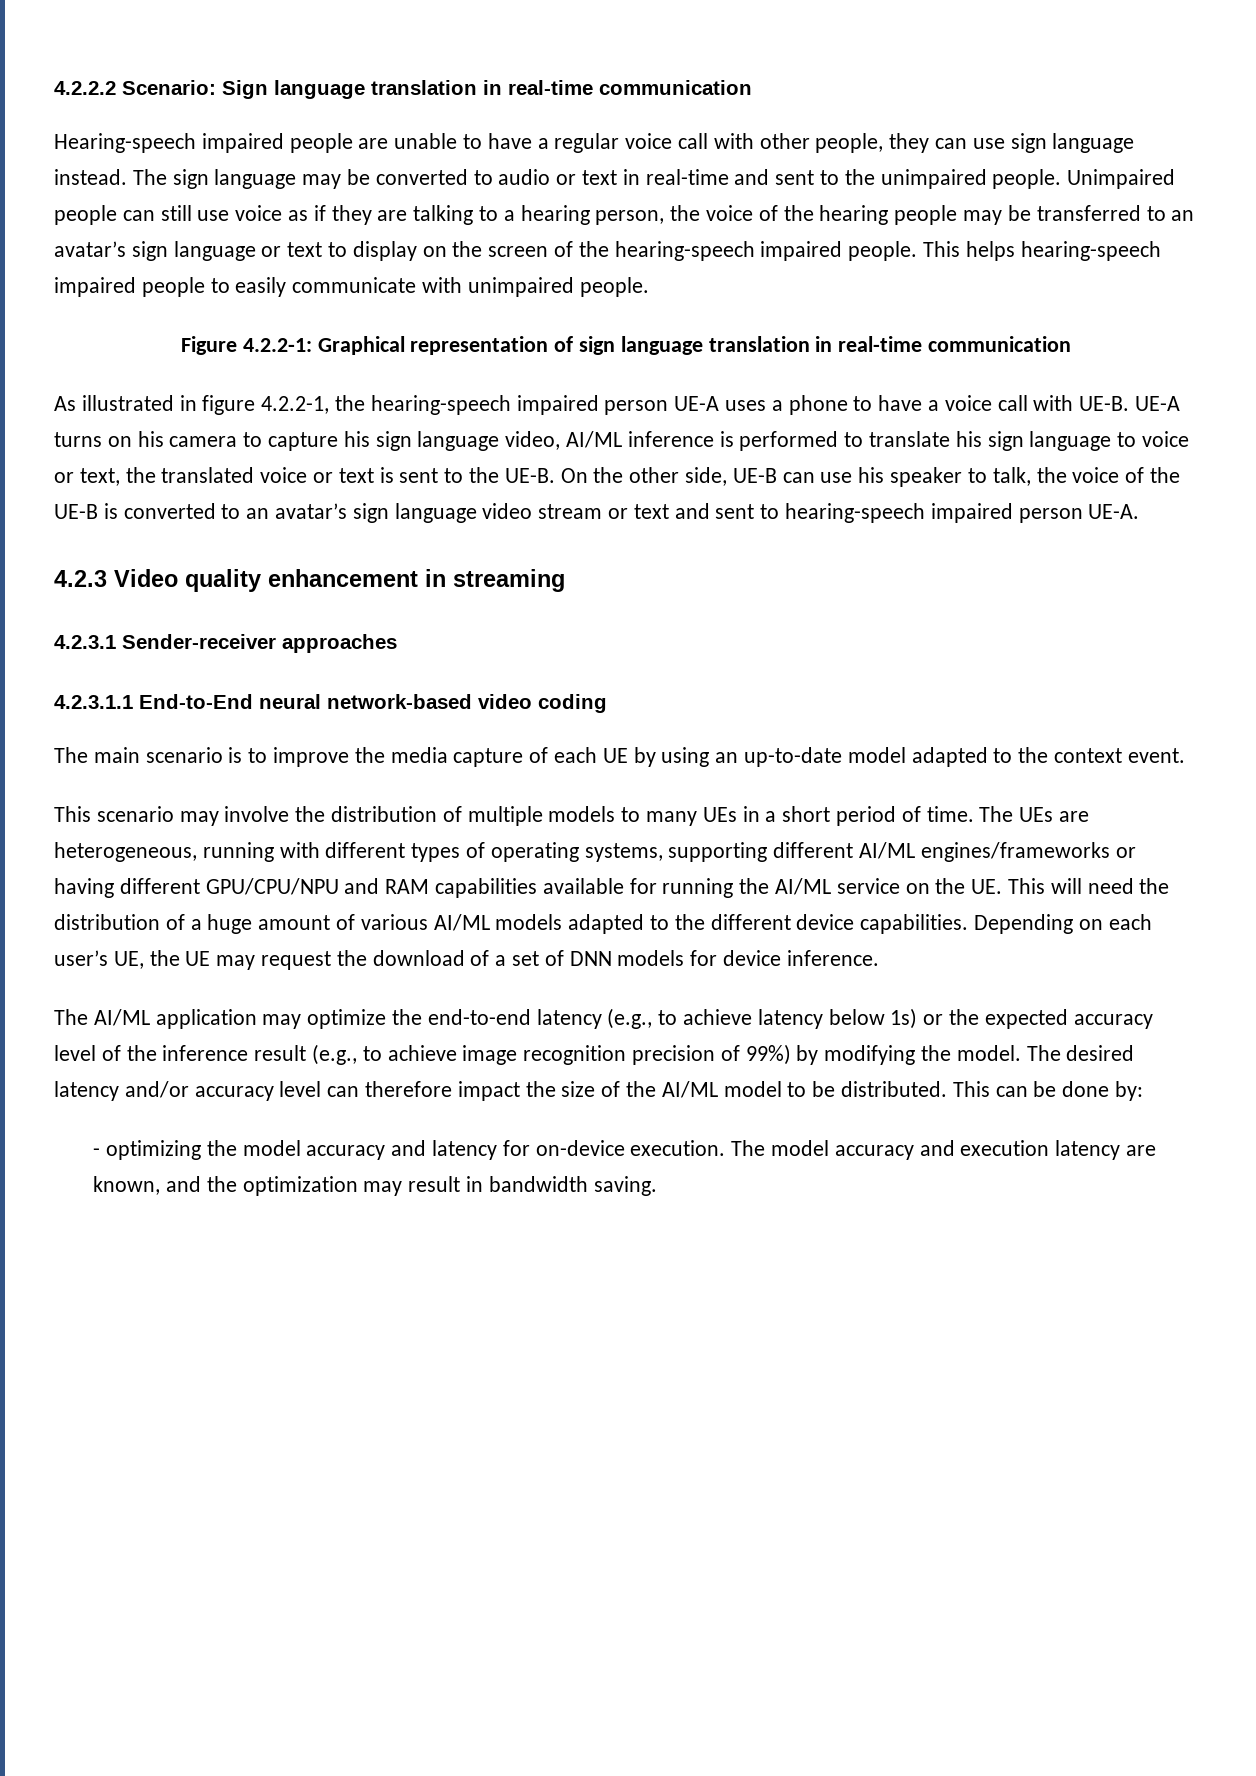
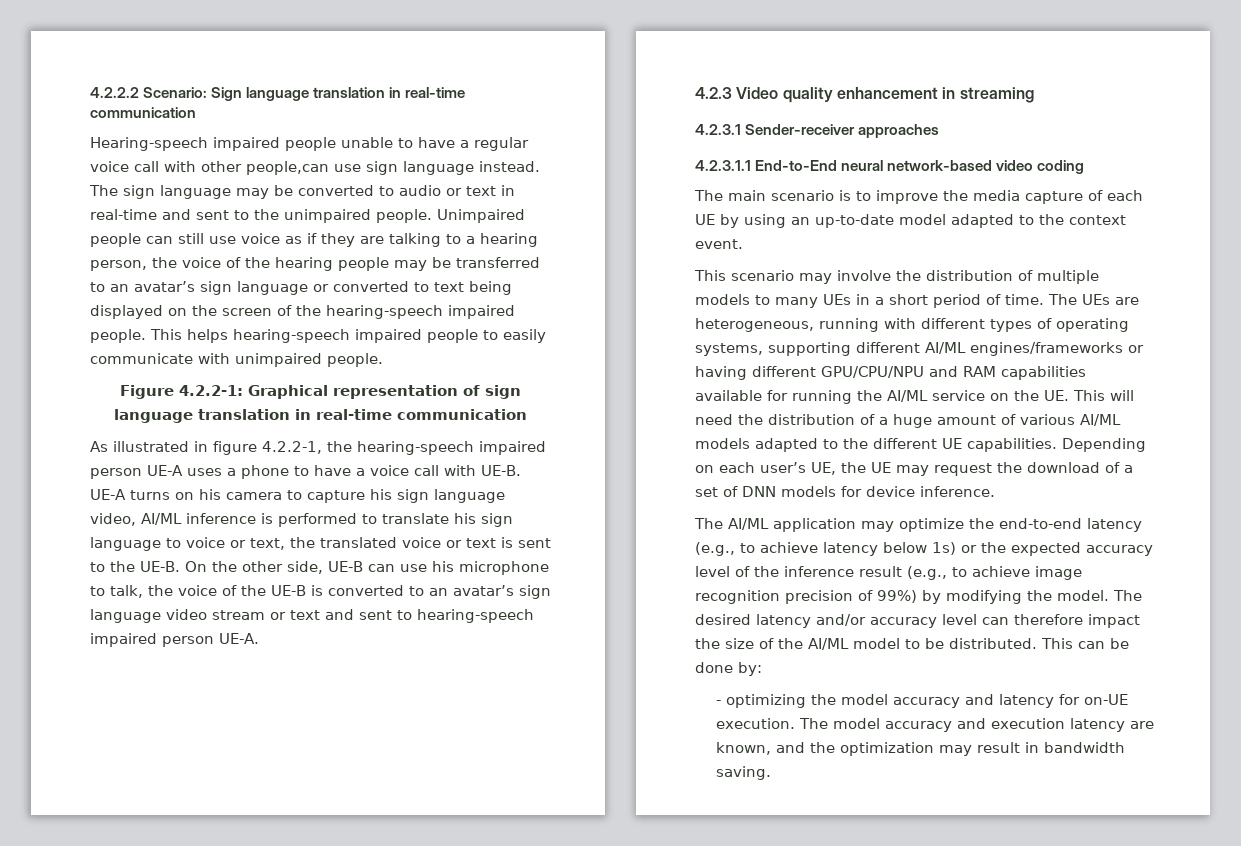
- Hearing-speech impaired people are unable to have a regular voice call with other people, they can use sign language instead.
+ Hearing-speech impaired people unable to have a regular voice call with other people,can use sign language instead.
- Unimpaired people can still use voice as if they are talking to a hearing person, the voice of the hearing people may be transferred to an avatar’s sign language or text to display on the screen of the hearing-speech impaired people.
+ Unimpaired people can still use voice as if they are talking to a hearing person, the voice of the hearing people may be transferred to an avatar’s sign language or converted to text being displayed on the screen of the hearing-speech impaired people.
- On the other side, UE-B can use his speaker to talk, the voice of the UE-B is converted to an avatar’s sign language video stream or text and sent to hearing-speech impaired person UE-A.
+ On the other side, UE-B can use his microphone to talk, the voice of the UE-B is converted to an avatar’s sign language video stream or text and sent to hearing-speech impaired person UE-A.
- The UEs are heterogeneous, running with different types of operating systems, supporting different AI/ML engines/frameworks or having different GPU/CPU/NPU and RAM capabilities available for running the AI/ML service on the UE. This will need the distribution of a huge amount of various AI/ML models adapted to the different device capabilities.
+ The UEs are heterogeneous, running with different types of operating systems, supporting different AI/ML engines/frameworks or having different GPU/CPU/NPU and RAM capabilities available for running the AI/ML service on the UE. This will need the distribution of a huge amount of various AI/ML models adapted to the different UE capabilities.
- - optimizing the model accuracy and latency for on-device execution.
+ - optimizing the model accuracy and latency for on-UE execution.

